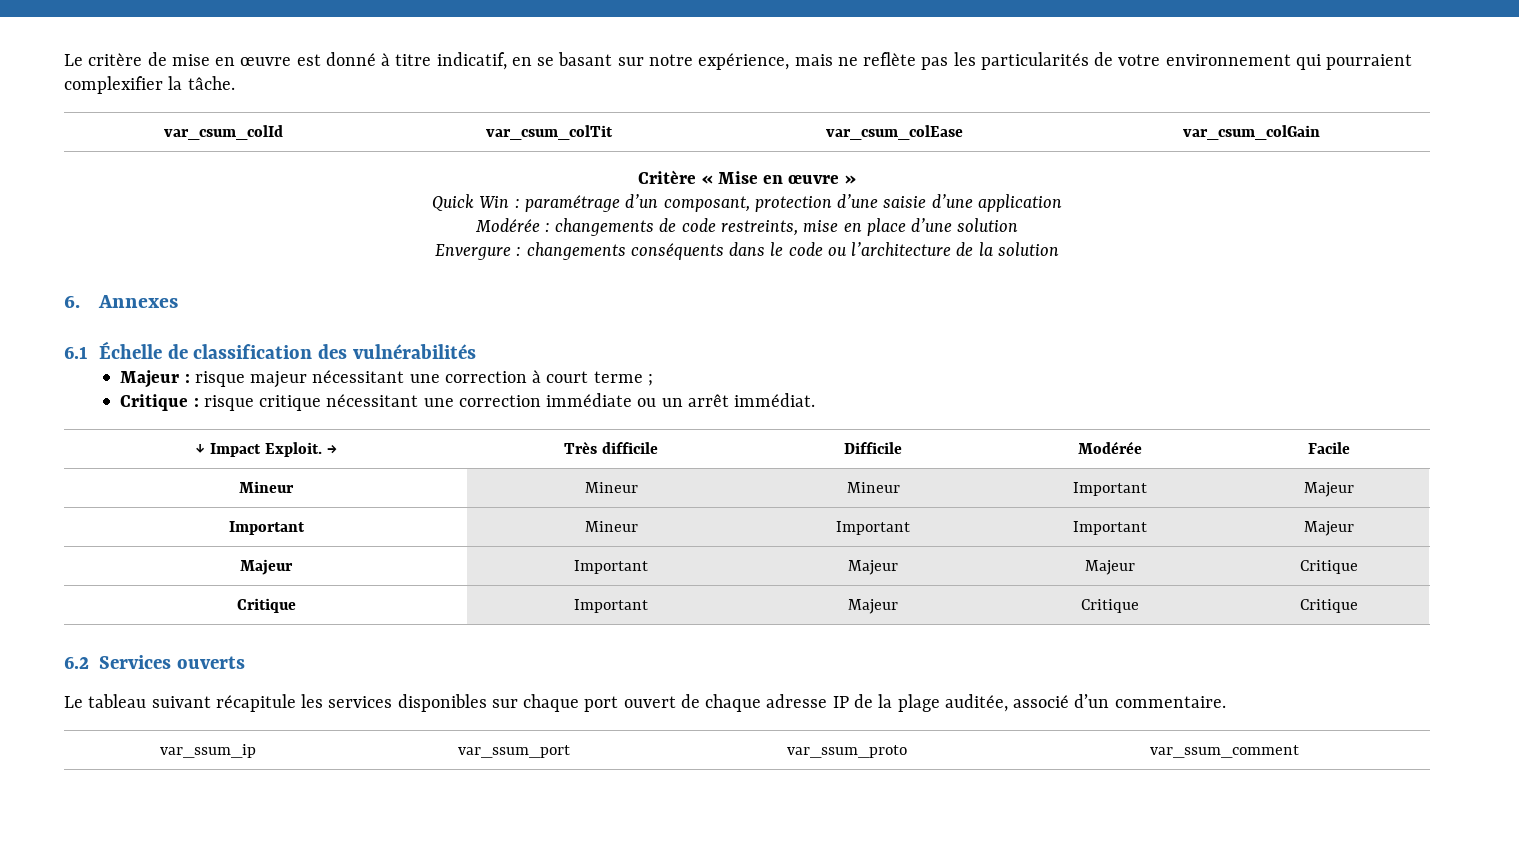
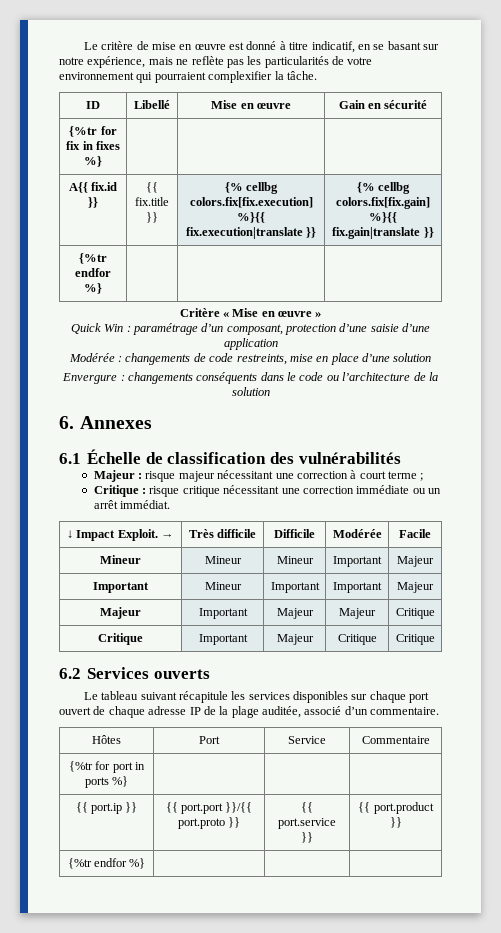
- var_csum_colId | var_csum_colTit | var_csum_colEase | var_csum_colGain
+ ID | Libellé | Mise en œuvre | Gain en sécurité
+ {%tr for fix in fixes %} | | |
+ A{{ fix.id }} | {{ fix.title }} | {% cellbg colors.fix[fix.execution] %}{{ fix.execution|translate }} | {% cellbg colors.fix[fix.gain] %}{{ fix.gain|translate }}
+ {%tr endfor %} | | |
- var_ssum_ip | var_ssum_port | var_ssum_proto | var_ssum_comment
+ Hôtes | Port | Service | Commentaire
+ {%tr for port in ports %} | | |
+ {{ port.ip }} | {{ port.port }}/{{ port.proto }} | {{ port.service }} | {{ port.product }}
+ {%tr endfor %} | | |

